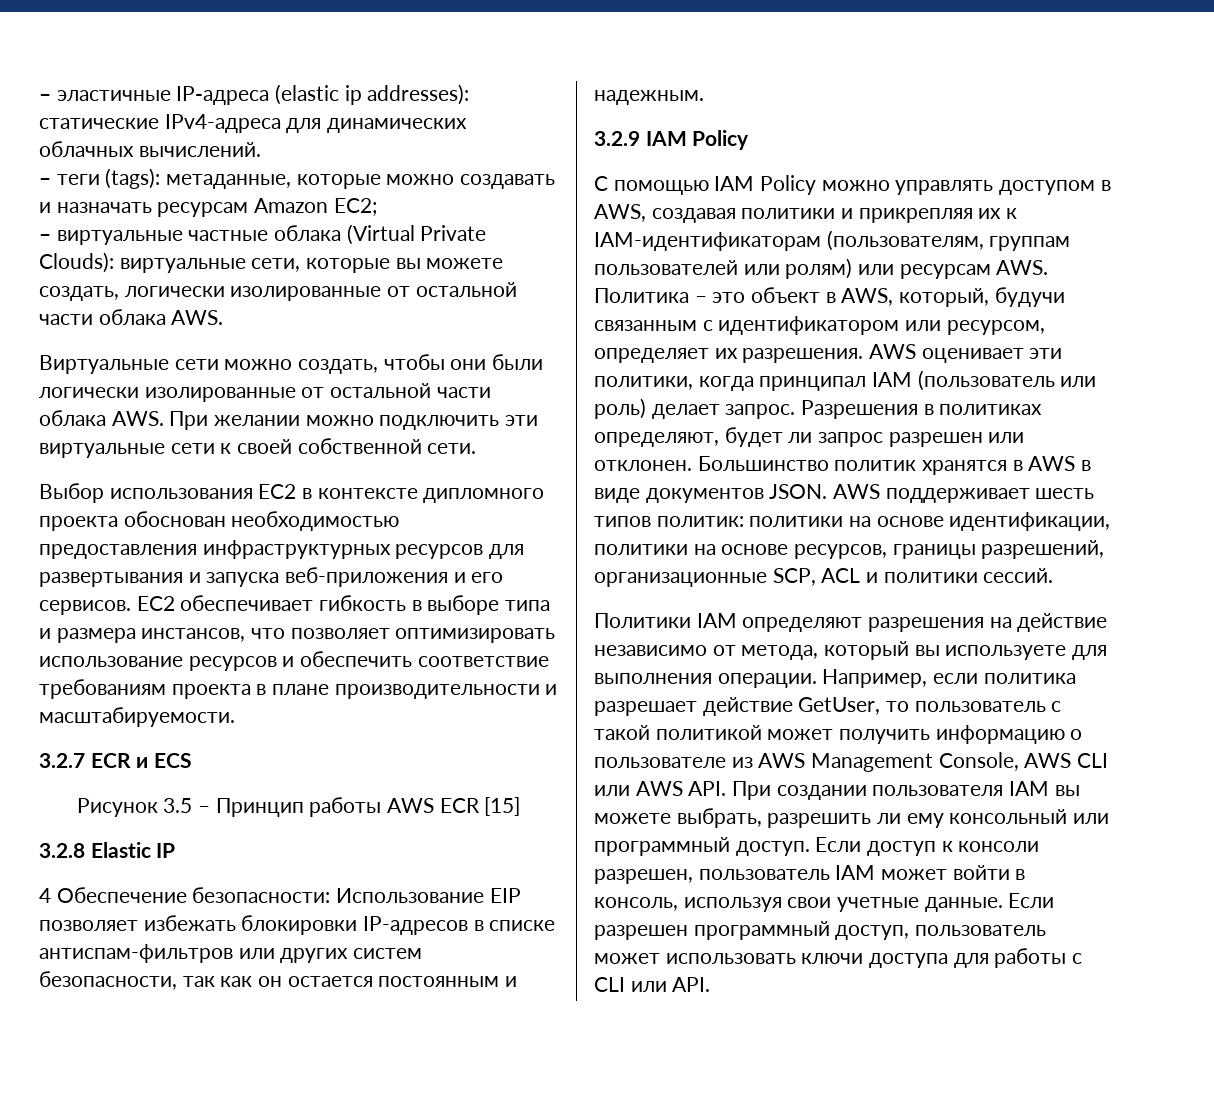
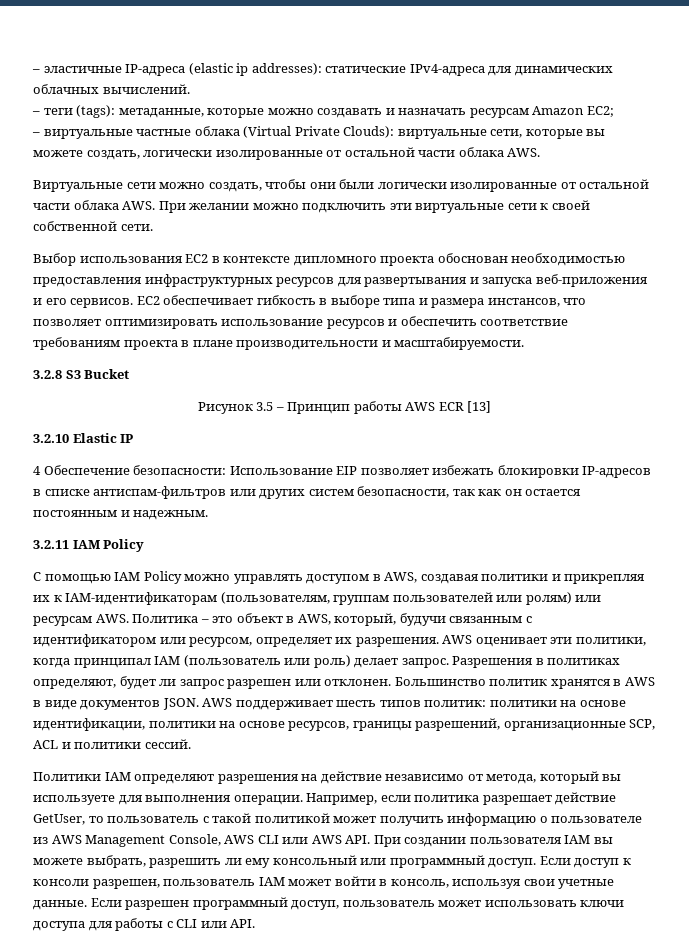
- 3.2.7 ECR и ECS
+ 3.2.8 S3 Bucket
- Рисунок 3.5 – Принцип работы AWS ECR [15]
- 3.2.8 Elastic IP
+ Рисунок 3.5 – Принцип работы AWS ECR [13]
+ 3.2.10 Elastic IP
- 3.2.9 IAM Policy
+ 3.2.11 IAM Policy

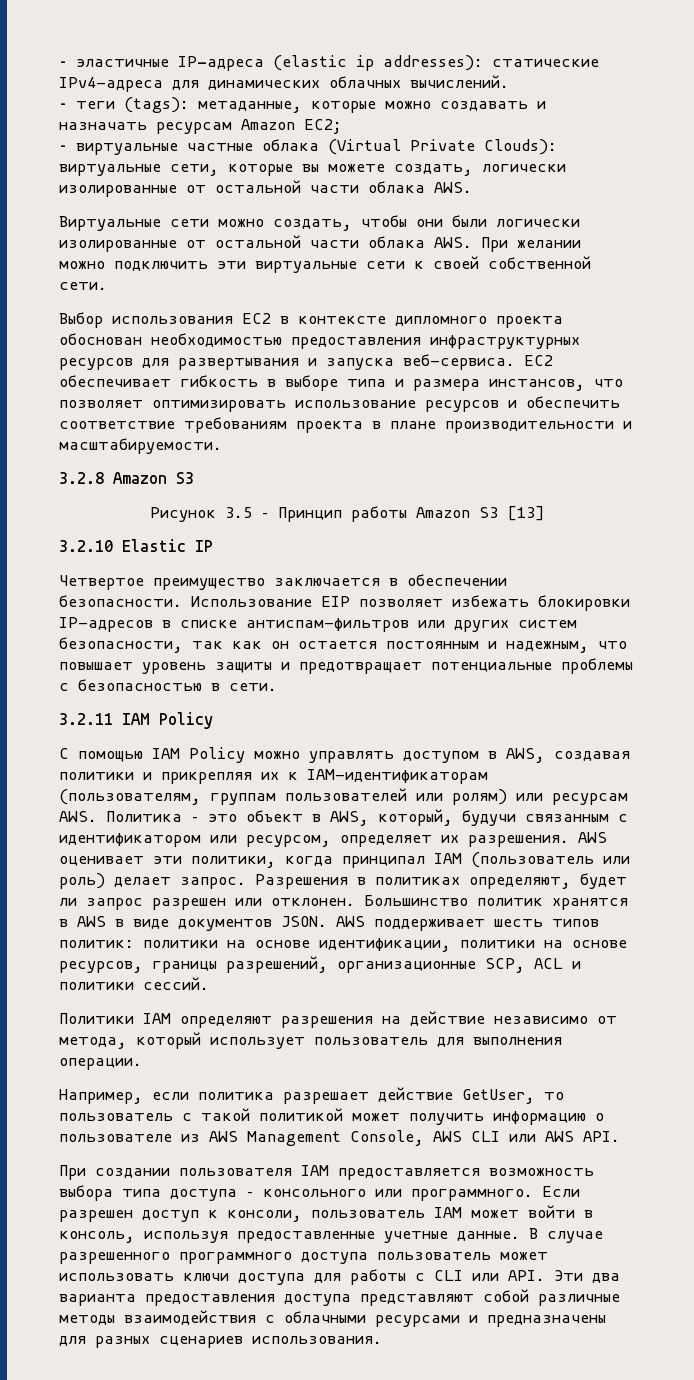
- Выбор использования EC2 в контексте дипломного проекта обоснован необходимостью предоставления инфраструктурных ресурсов для развертывания и запуска веб-приложения и его сервисов.
+ Выбор использования EC2 в контексте дипломного проекта обоснован необходимостью предоставления инфраструктурных ресурсов для развертывания и запуска веб-сервиса.
- 3.2.8 S3 Bucket
+ 3.2.8 Amazon S3
- Рисунок 3.5 – Принцип работы AWS ECR [13]
+ Рисунок 3.5 – Принцип работы Amazon S3 [13]
- 4 Обеспечение безопасности: Использование EIP позволяет избежать блокировки IP-адресов в списке антиспам-фильтров или других систем безопасности, так как он остается постоянным и надежным.
+ Четвертое преимущество заключается в обеспечении безопасности. Использование EIP позволяет избежать блокировки IP-адресов в списке антиспам-фильтров или других систем безопасности, так как он остается постоянным и надежным, что повышает уровень защиты и предотвращает потенциальные проблемы с безопасностью в сети.
- Политики IAM определяют разрешения на действие независимо от метода, который вы используете для выполнения операции. Например, если политика разрешает действие GetUser, то пользователь с такой политикой может получить информацию о пользователе из AWS Management Console, AWS CLI или AWS API. При создании пользователя IAM вы можете выбрать, разрешить ли ему консольный или программный доступ. Если доступ к консоли разрешен, пользователь IAM может войти в консоль, используя свои учетные данные.
+ Политики IAM определяют разрешения на действие независимо от метода, который использует пользователь для выполнения операции.
+ Например, если политика разрешает действие GetUser, то пользователь с такой политикой может получить информацию о пользователе из AWS Management Console, AWS CLI или AWS API.
+ При создании пользователя IAM предоставляется возможность выбора типа доступа – консольного или программного. Если разрешен доступ к консоли, пользователь IAM может войти в консоль, используя предоставленные учетные данные.
- Если разрешен программный доступ, пользователь может использовать ключи доступа для работы с CLI или API.
+ В случае разрешенного программного доступа пользователь может использовать ключи доступа для работы с CLI или API. Эти два варианта предоставления доступа представляют собой различные методы взаимодействия с облачными ресурсами и предназначены для разных сценариев использования.

